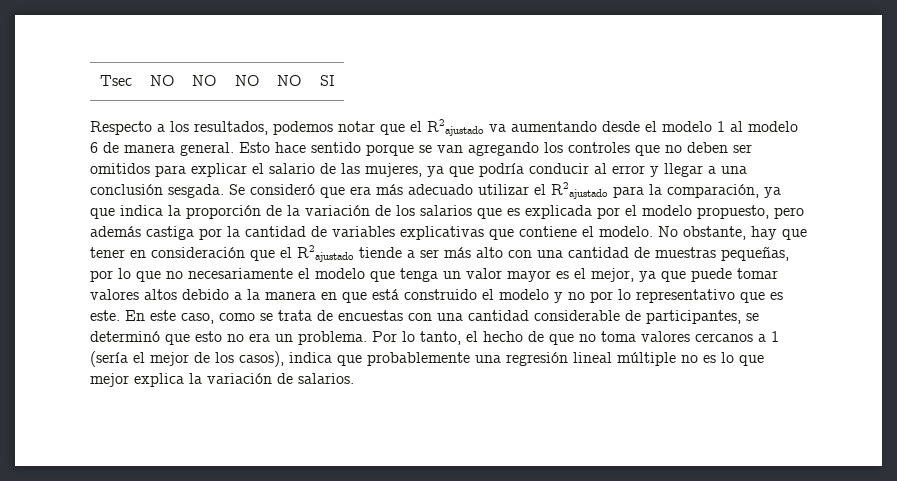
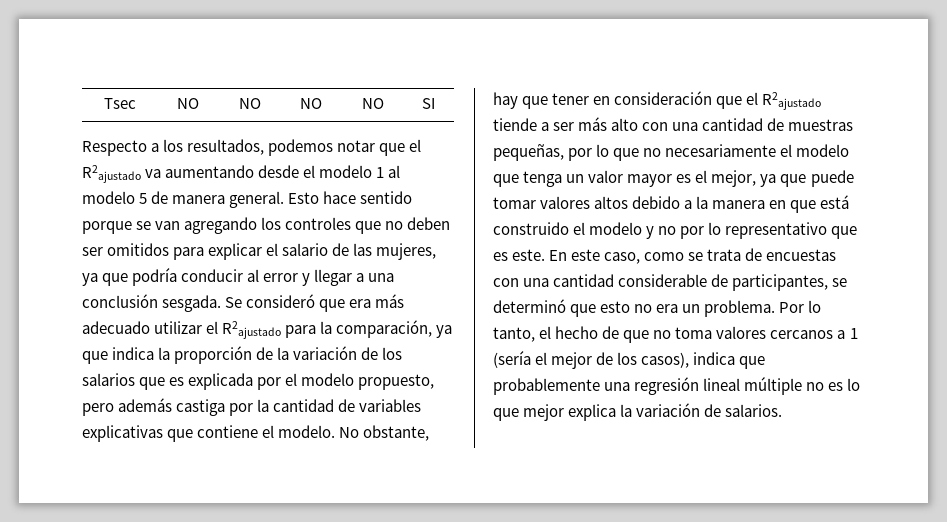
- Respecto a los resultados, podemos notar que el R2ajustado va aumentando desde el modelo 1 al modelo 6 de manera general.
+ Respecto a los resultados, podemos notar que el R2ajustado va aumentando desde el modelo 1 al modelo 5 de manera general.

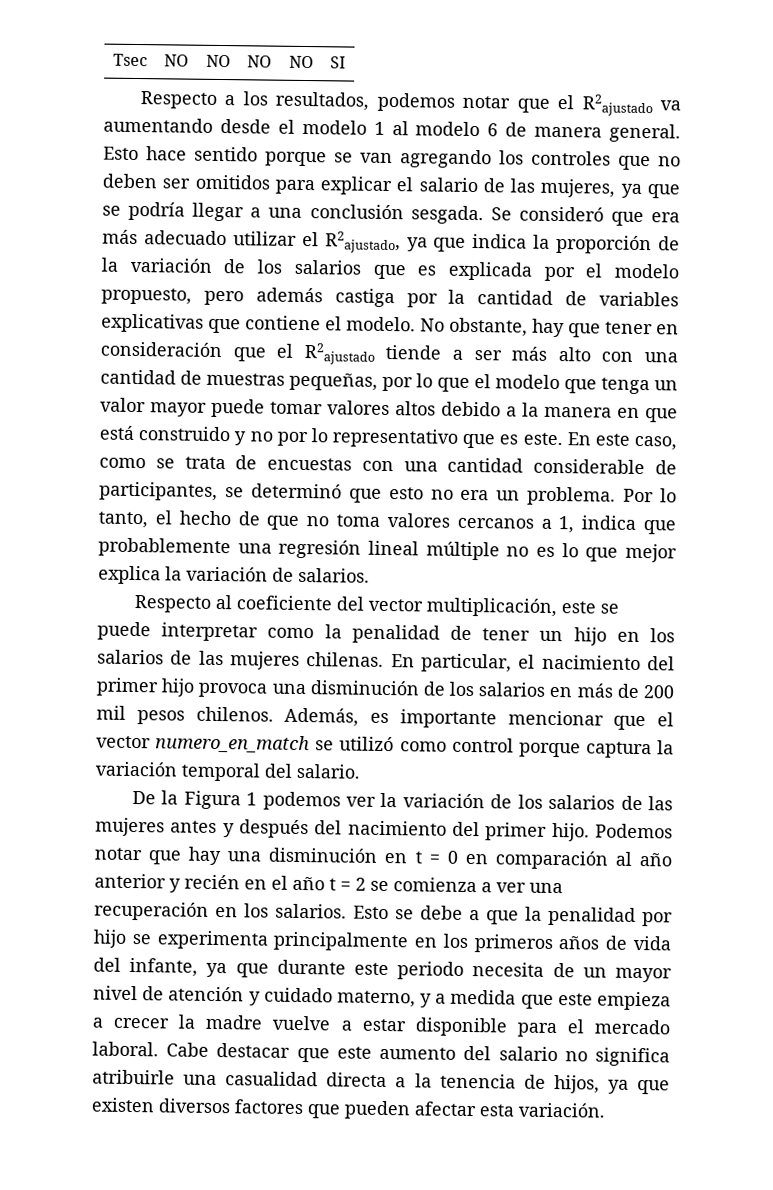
- Respecto a los resultados, podemos notar que el R2ajustado va aumentando desde el modelo 1 al modelo 5 de manera general.
+ Respecto a los resultados, podemos notar que el R2ajustado va aumentando desde el modelo 1 al modelo 6 de manera general.
- Esto hace sentido porque se van agregando los controles que no deben ser omitidos para explicar el salario de las mujeres, ya que podría conducir al error y llegar a una conclusión sesgada.
+ Esto hace sentido porque se van agregando los controles que no deben ser omitidos para explicar el salario de las mujeres, ya que se podría llegar a una conclusión sesgada.
- Se consideró que era más adecuado utilizar el R2ajustado para la comparación, ya que indica la proporción de la variación de los salarios que es explicada por el modelo propuesto, pero además castiga por la cantidad de variables explicativas que contiene el modelo.
+ Se consideró que era más adecuado utilizar el R2ajustado, ya que indica la proporción de la variación de los salarios que es explicada por el modelo propuesto, pero además castiga por la cantidad de variables explicativas que contiene el modelo.
- No obstante, hay que tener en consideración que el R2ajustado tiende a ser más alto con una cantidad de muestras pequeñas, por lo que no necesariamente el modelo que tenga un valor mayor es el mejor, ya que puede tomar valores altos debido a la manera en que está construido el modelo y no por lo representativo que es este.
+ No obstante, hay que tener en consideración que el R2ajustado tiende a ser más alto con una cantidad de muestras pequeñas, por lo que el modelo que tenga un valor mayor puede tomar valores altos debido a la manera en que está construido y no por lo representativo que es este.
- Por lo tanto, el hecho de que no toma valores cercanos a 1 (sería el mejor de los casos), indica que probablemente una regresión lineal múltiple no es lo que mejor explica la variación de salarios.
+ Por lo tanto, el hecho de que no toma valores cercanos a 1, indica que probablemente una regresión lineal múltiple no es lo que mejor explica la variación de salarios.
+ Respecto al coeficiente del vector multiplicación, este se puede interpretar como la penalidad de tener un hijo en los salarios de las mujeres chilenas. En particular, el nacimiento del primer hijo provoca una disminución de los salarios en más de 200 mil pesos chilenos. Además, es importante mencionar que el vector numero_en_match se utilizó como control porque captura la variación temporal del salario.
+ De la Figura 1 podemos ver la variación de los salarios de las mujeres antes y después del nacimiento del primer hijo. Podemos notar que hay una disminución en t = 0 en comparación al año anterior y recién en el año t = 2 se comienza a ver una recuperación en los salarios. Esto se debe a que la penalidad por hijo se experimenta principalmente en los primeros años de vida del infante, ya que durante este periodo necesita de un mayor nivel de atención y cuidado materno, y a medida que este empieza a crecer la madre vuelve a estar disponible para el mercado laboral. Cabe destacar que este aumento del salario no significa atribuirle una casualidad directa a la tenencia de hijos, ya que existen diversos factores que pueden afectar esta variación.

